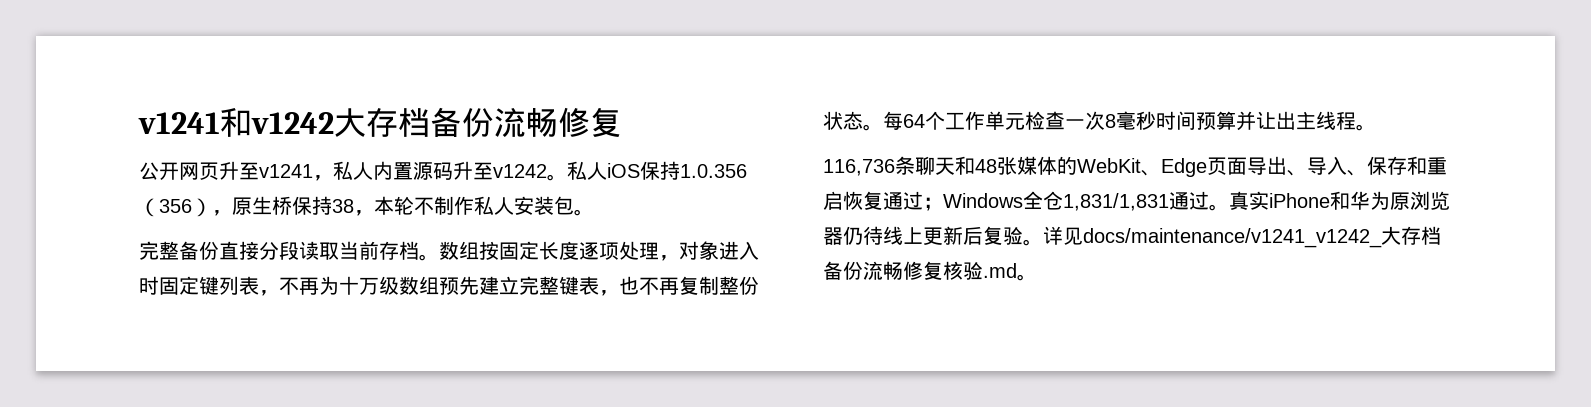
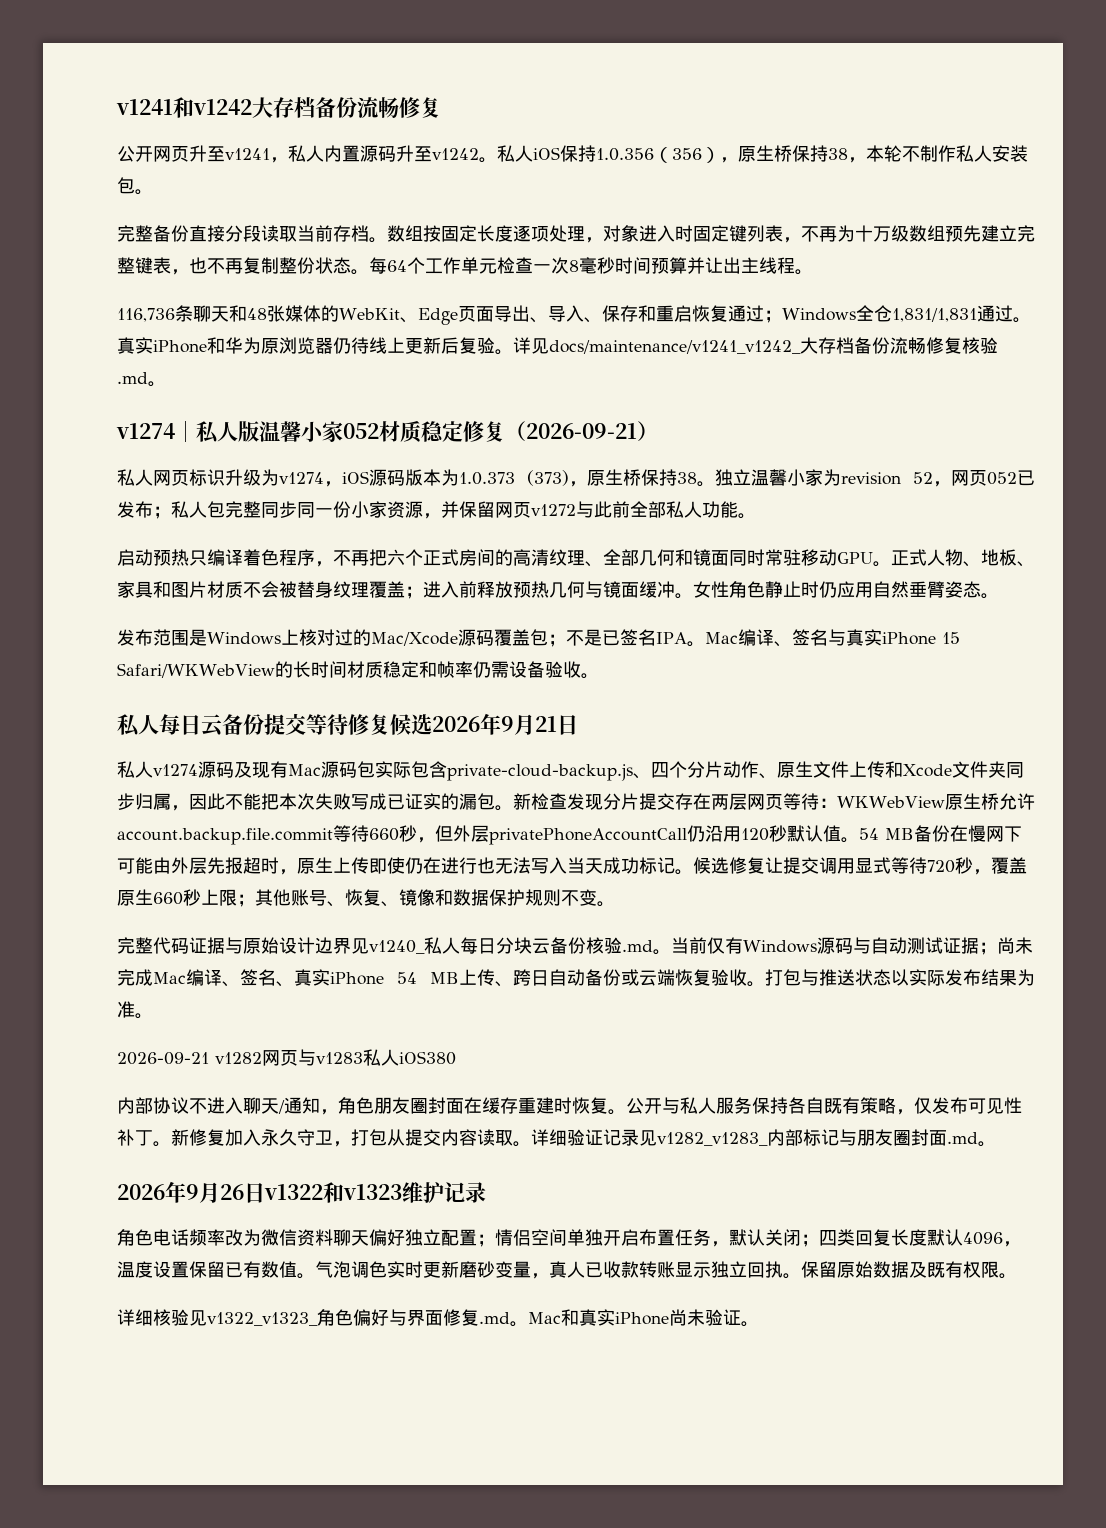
+ v1274｜私人版温馨小家052材质稳定修复（2026-09-21）
+ 私人网页标识升级为v1274，iOS源码版本为1.0.373 (373)，原生桥保持38。独立温馨小家为revision 52，网页052已发布；私人包完整同步同一份小家资源，并保留网页v1272与此前全部私人功能。
+ 启动预热只编译着色程序，不再把六个正式房间的高清纹理、全部几何和镜面同时常驻移动GPU。正式人物、地板、家具和图片材质不会被替身纹理覆盖；进入前释放预热几何与镜面缓冲。女性角色静止时仍应用自然垂臂姿态。
+ 发布范围是Windows上核对过的Mac/Xcode源码覆盖包；不是已签名IPA。Mac编译、签名与真实iPhone 15 Safari/WKWebView的长时间材质稳定和帧率仍需设备验收。
+ 私人每日云备份提交等待修复候选2026年9月21日
+ 私人v1274源码及现有Mac源码包实际包含private-cloud-backup.js、四个分片动作、原生文件上传和Xcode文件夹同步归属，因此不能把本次失败写成已证实的漏包。新检查发现分片提交存在两层网页等待：WKWebView原生桥允许account.backup.file.commit等待660秒，但外层privatePhoneAccountCall仍沿用120秒默认值。54 MB备份在慢网下可能由外层先报超时，原生上传即使仍在进行也无法写入当天成功标记。候选修复让提交调用显式等待720秒，覆盖原生660秒上限；其他账号、恢复、镜像和数据保护规则不变。
+ 完整代码证据与原始设计边界见v1240_私人每日分块云备份核验.md。当前仅有Windows源码与自动测试证据；尚未完成Mac编译、签名、真实iPhone 54 MB上传、跨日自动备份或云端恢复验收。打包与推送状态以实际发布结果为准。
+ 2026-09-21 v1282网页与v1283私人iOS380
+ 内部协议不进入聊天/通知，角色朋友圈封面在缓存重建时恢复。公开与私人服务保持各自既有策略，仅发布可见性补丁。新修复加入永久守卫，打包从提交内容读取。详细验证记录见v1282_v1283_内部标记与朋友圈封面.md。
+ 2026年9月26日v1322和v1323维护记录
+ 角色电话频率改为微信资料聊天偏好独立配置；情侣空间单独开启布置任务，默认关闭；四类回复长度默认4096，温度设置保留已有数值。气泡调色实时更新磨砂变量，真人已收款转账显示独立回执。保留原始数据及既有权限。
+ 详细核验见v1322_v1323_角色偏好与界面修复.md。Mac和真实iPhone尚未验证。

